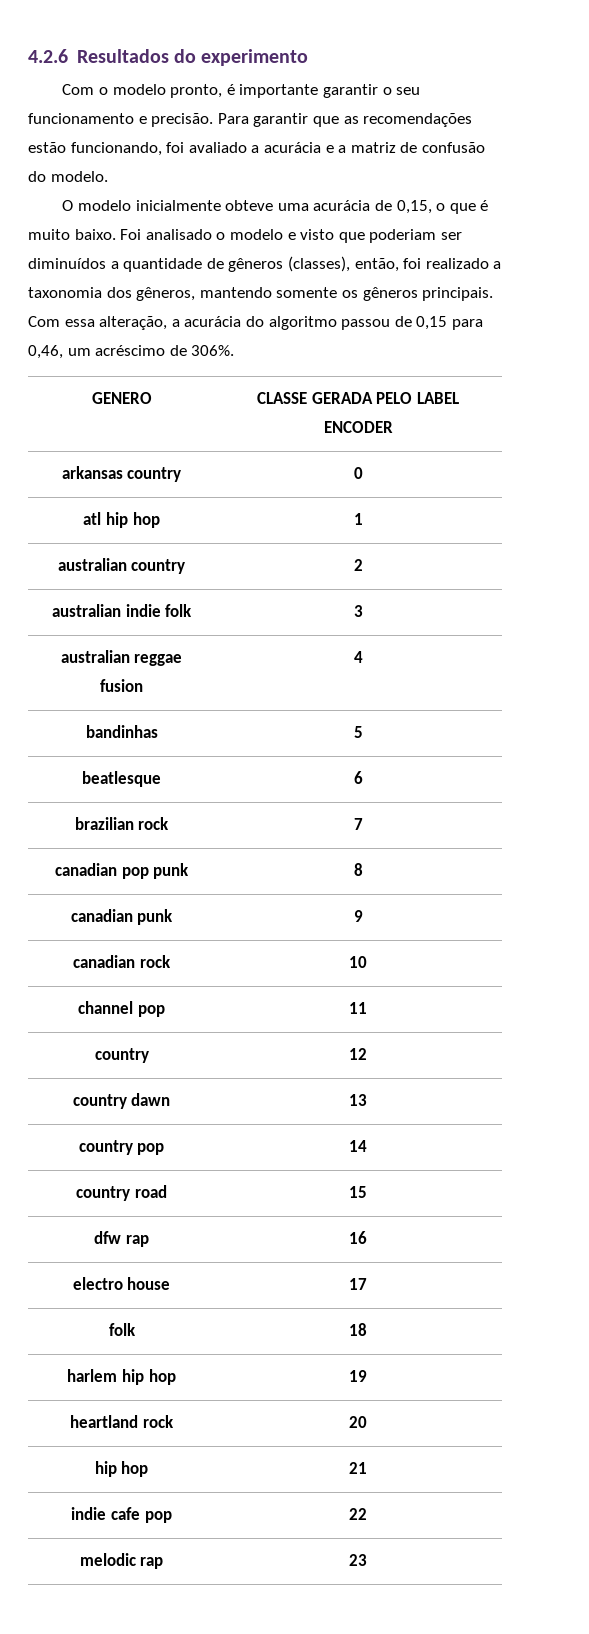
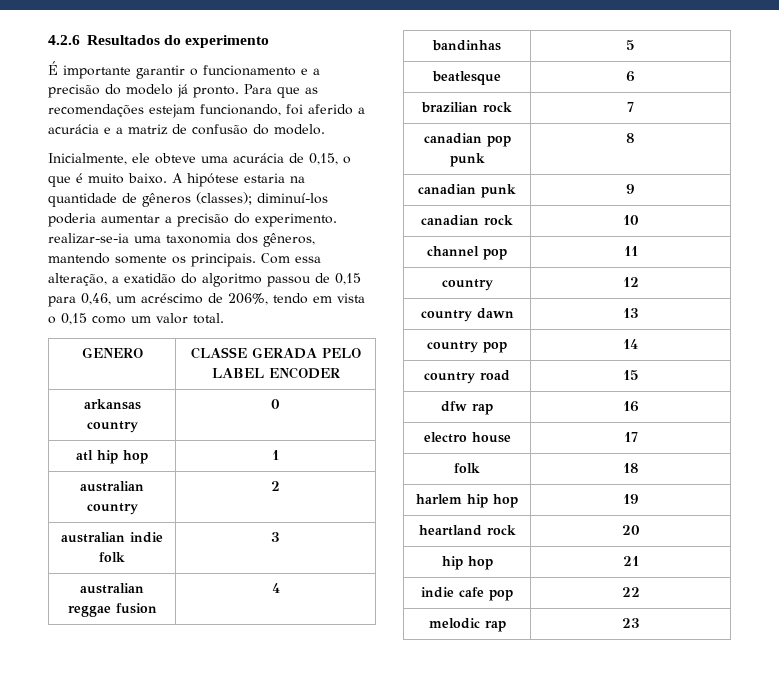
- Com o modelo pronto, é importante garantir o seu funcionamento e precisão. Para garantir que as recomendações estão funcionando, foi avaliado a acurácia e a matriz de confusão do modelo.
+ É importante garantir o funcionamento e a precisão do modelo já pronto. Para que as recomendações estejam funcionando, foi aferido a acurácia e a matriz de confusão do modelo.
- O modelo inicialmente obteve uma acurácia de 0,15, o que é muito baixo.
+ Inicialmente, ele obteve uma acurácia de 0,15, o que é muito baixo.
- Foi analisado o modelo e visto que poderiam ser diminuídos a quantidade de gêneros (classes), então, foi realizado a taxonomia dos gêneros, mantendo somente os gêneros principais.
+ A hipótese estaria na quantidade de gêneros (classes); diminuí-los poderia aumentar a precisão do experimento. realizar-se-ia uma taxonomia dos gêneros, mantendo somente os principais.
- Com essa alteração, a acurácia do algoritmo passou de 0,15 para 0,46, um acréscimo de 306%.
+ Com essa alteração, a exatidão do algoritmo passou de 0,15 para 0,46, um acréscimo de 206%, tendo em vista o 0,15 como um valor total.

